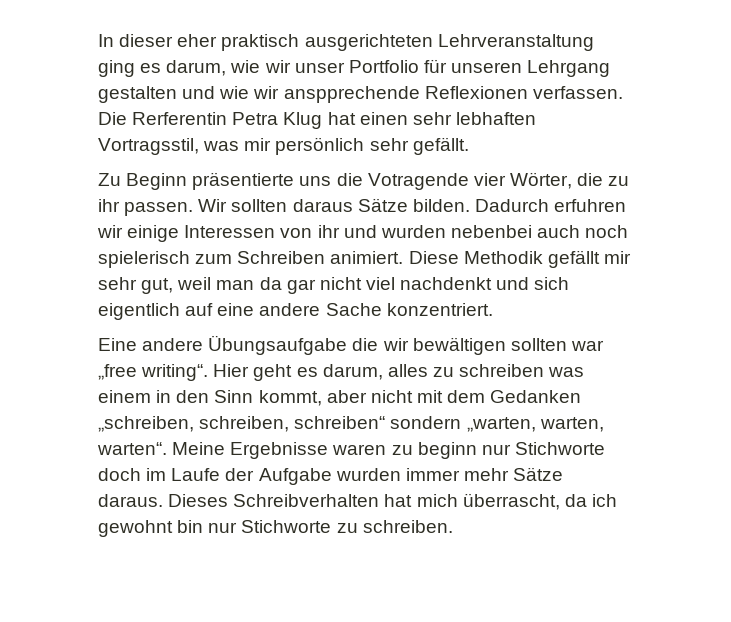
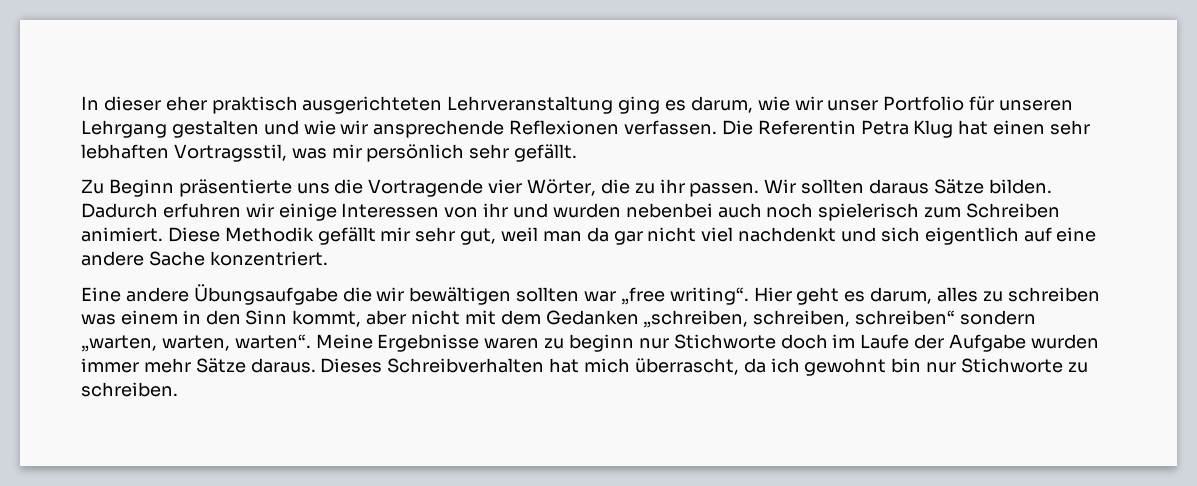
- In dieser eher praktisch ausgerichteten Lehrveranstaltung ging es darum, wie wir unser Portfolio für unseren Lehrgang gestalten und wie wir anspprechende Reflexionen verfassen.
+ In dieser eher praktisch ausgerichteten Lehrveranstaltung ging es darum, wie wir unser Portfolio für unseren Lehrgang gestalten und wie wir ansprechende Reflexionen verfassen.
- Die Rerferentin Petra Klug hat einen sehr lebhaften Vortragsstil, was mir persönlich sehr gefällt.
+ Die Referentin Petra Klug hat einen sehr lebhaften Vortragsstil, was mir persönlich sehr gefällt.
- Zu Beginn präsentierte uns die Votragende vier Wörter, die zu ihr passen.
+ Zu Beginn präsentierte uns die Vortragende vier Wörter, die zu ihr passen.

